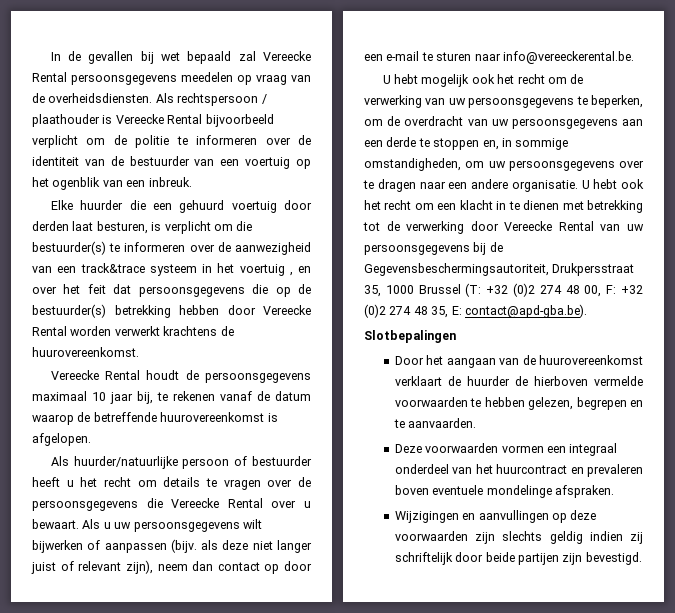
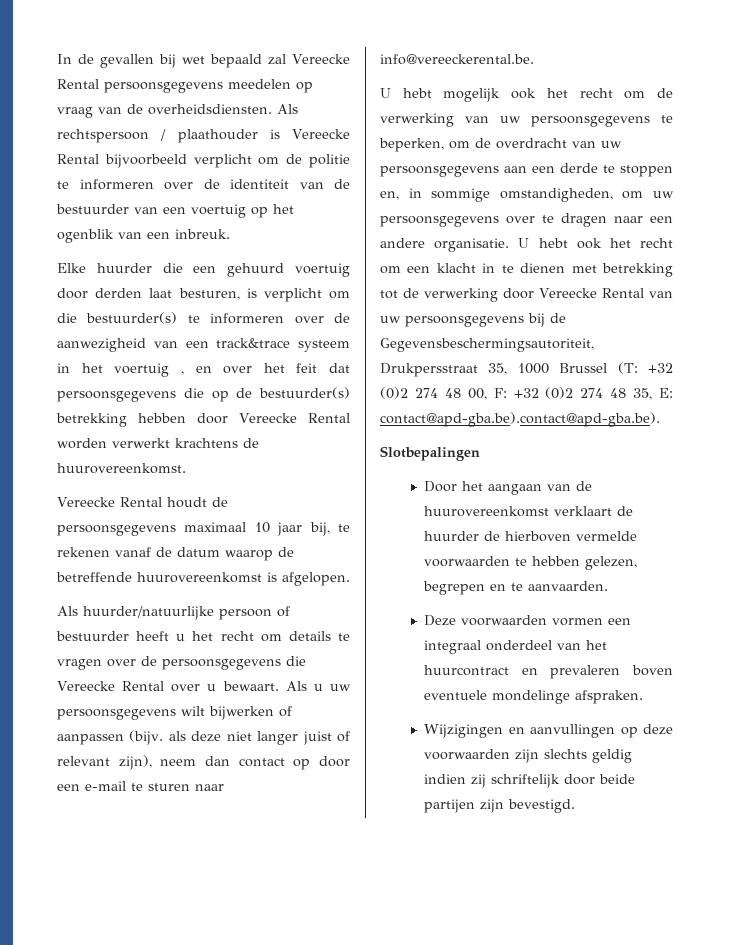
- U hebt ook het recht om een klacht in te dienen met betrekking tot de verwerking door Vereecke Rental van uw persoonsgegevens bij de Gegevensbeschermingsautoriteit, Drukpersstraat 35, 1000 Brussel (T: +32 (0)2 274 48 00, F: +32 (0)2 274 48 35, E: contact@apd-gba.be).
+ U hebt ook het recht om een klacht in te dienen met betrekking tot de verwerking door Vereecke Rental van uw persoonsgegevens bij de Gegevensbeschermingsautoriteit, Drukpersstraat 35, 1000 Brussel (T: +32 (0)2 274 48 00, F: +32 (0)2 274 48 35, E: contact@apd-gba.be).contact@apd-gba.be).

